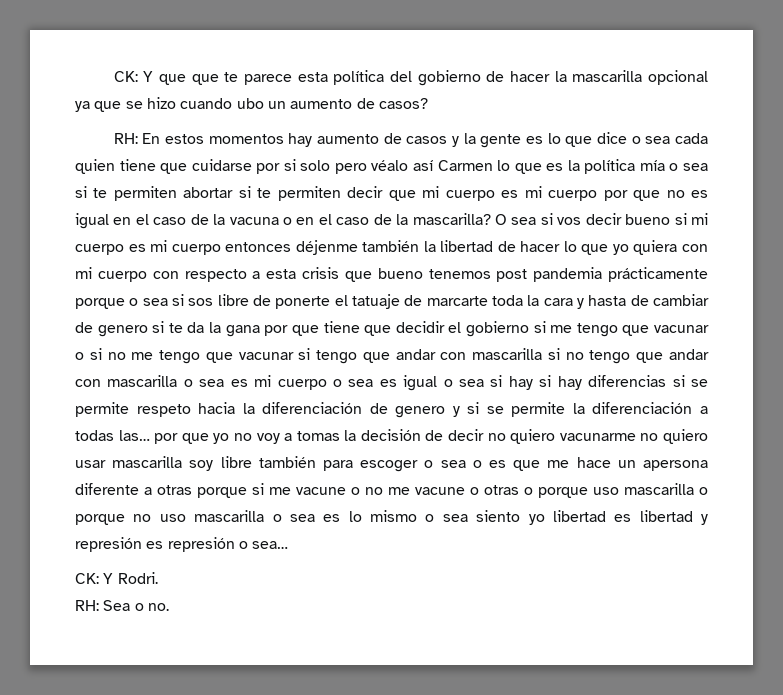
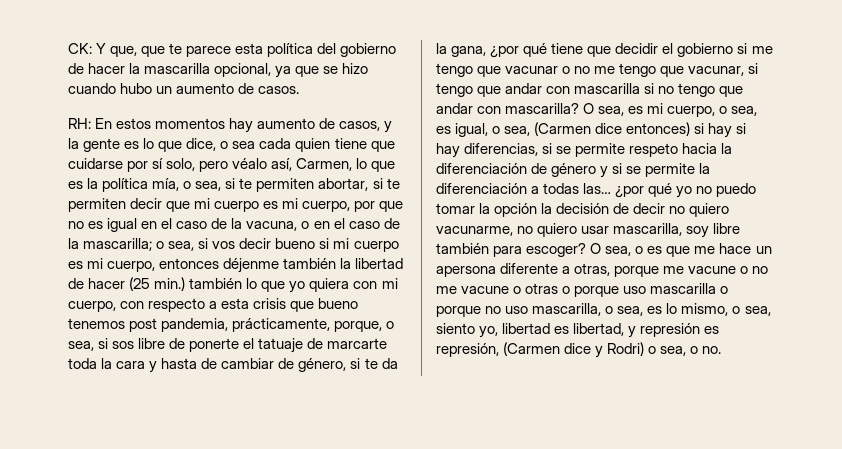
- CK: Y que que te parece esta política del gobierno de hacer la mascarilla opcional ya que se hizo cuando ubo un aumento de casos?
+ CK: Y que, que te parece esta política del gobierno de hacer la mascarilla opcional, ya que se hizo cuando hubo un aumento de casos.
- En estos momentos hay aumento de casos y la gente es lo que dice o sea cada quien tiene que cuidarse por si solo pero véalo así Carmen lo que es la política mía o sea si te permiten abortar si te permiten decir que mi cuerpo es mi cuerpo por que no es igual en el caso de la vacuna o en el caso de la mascarilla? O sea si vos decir bueno si mi cuerpo es mi cuerpo entonces déjenme también la libertad de hacer lo que yo quiera con mi cuerpo con respecto a esta crisis que bueno tenemos post pandemia prácticamente porque o sea si sos libre de ponerte el tatuaje de marcarte toda la cara y hasta de cambiar de genero si te da la gana por que tiene que decidir el gobierno si me tengo que vacunar o si no me tengo que vacunar si tengo que andar con mascarilla si no tengo que andar con mascarilla o sea es mi cuerpo o sea es igual o sea si hay si hay diferencias si se permite respeto hacia la diferenciación de genero y si se permite la diferenciación a todas las… por que yo no voy a tomas la decisión de decir no quiero vacunarme no quiero usar mascarilla soy libre también para escoger o sea o es que me hace un apersona diferente a otras porque si me vacune o no me vacune o otras o porque uso mascarilla o porque no uso mascarilla o sea es lo mismo o sea siento yo libertad es libertad y represión es represión o sea…
- CK: Y Rodri.
- RH: Sea o no.
+ En estos momentos hay aumento de casos, y la gente es lo que dice, o sea cada quien tiene que cuidarse por sí solo, pero véalo así, Carmen, lo que es la política mía, o sea, si te permiten abortar, si te permiten decir que mi cuerpo es mi cuerpo, por que no es igual en el caso de la vacuna, o en el caso de la mascarilla; o sea, si vos decir bueno si mi cuerpo es mi cuerpo, entonces déjenme también la libertad de hacer (25 min.) también lo que yo quiera con mi cuerpo, con respecto a esta crisis que bueno tenemos post pandemia, prácticamente, porque, o sea, si sos libre de ponerte el tatuaje de marcarte toda la cara y hasta de cambiar de género, si te da la gana, ¿por qué tiene que decidir el gobierno si me tengo que vacunar o no me tengo que vacunar, si tengo que andar con mascarilla si no tengo que andar con mascarilla? O sea, es mi cuerpo, o sea, es igual, o sea, (Carmen dice entonces) si hay si hay diferencias, si se permite respeto hacia la diferenciación de género y si se permite la diferenciación a todas las… ¿por qué yo no puedo tomar la opción la decisión de decir no quiero vacunarme, no quiero usar mascarilla, soy libre también para escoger? O sea, o es que me hace un apersona diferente a otras, porque me vacune o no me vacune o otras o porque uso mascarilla o porque no uso mascarilla, o sea, es lo mismo, o sea, siento yo, libertad es libertad, y represión es represión, (Carmen dice y Rodri) o sea, o no.

